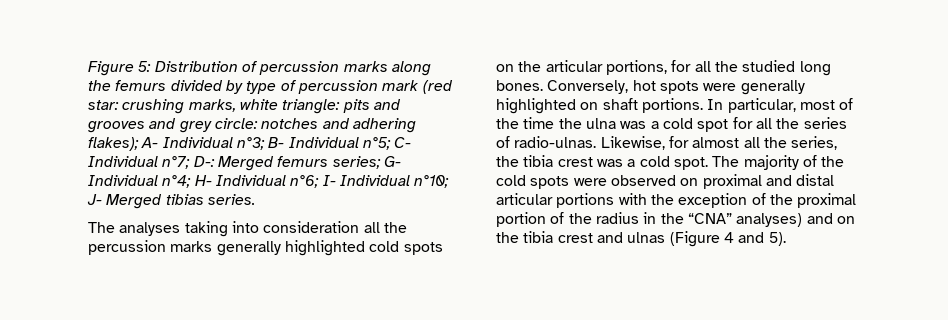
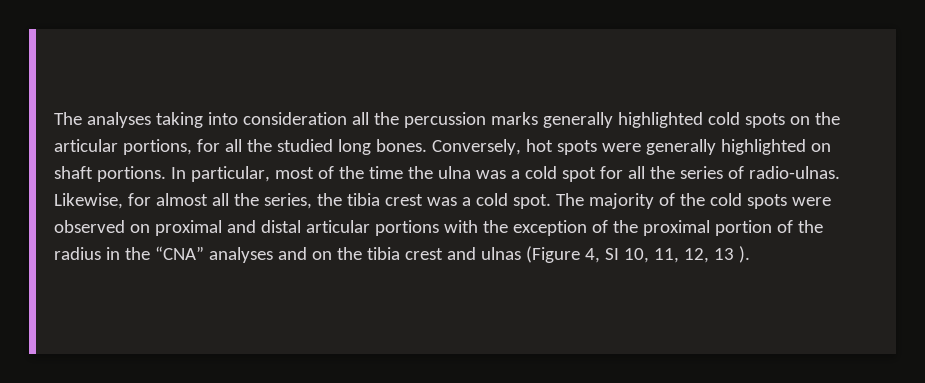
- Figure 5: Distribution of percussion marks along the femurs divided by type of percussion mark (red star: crushing marks, white triangle: pits and grooves and grey circle: notches and adhering flakes); A- Individual n°3; B- Individual n°5; C- Individual n°7; D-: Merged femurs series; G- Individual n°4; H- Individual n°6; I- Individual n°10; J- Merged tibias series.
- The majority of the cold spots were observed on proximal and distal articular portions with the exception of the proximal portion of the radius in the “CNA” analyses) and on the tibia crest and ulnas (Figure 4 and 5).
+ The majority of the cold spots were observed on proximal and distal articular portions with the exception of the proximal portion of the radius in the “CNA” analyses and on the tibia crest and ulnas (Figure 4, SI 10, 11, 12, 13 ).

